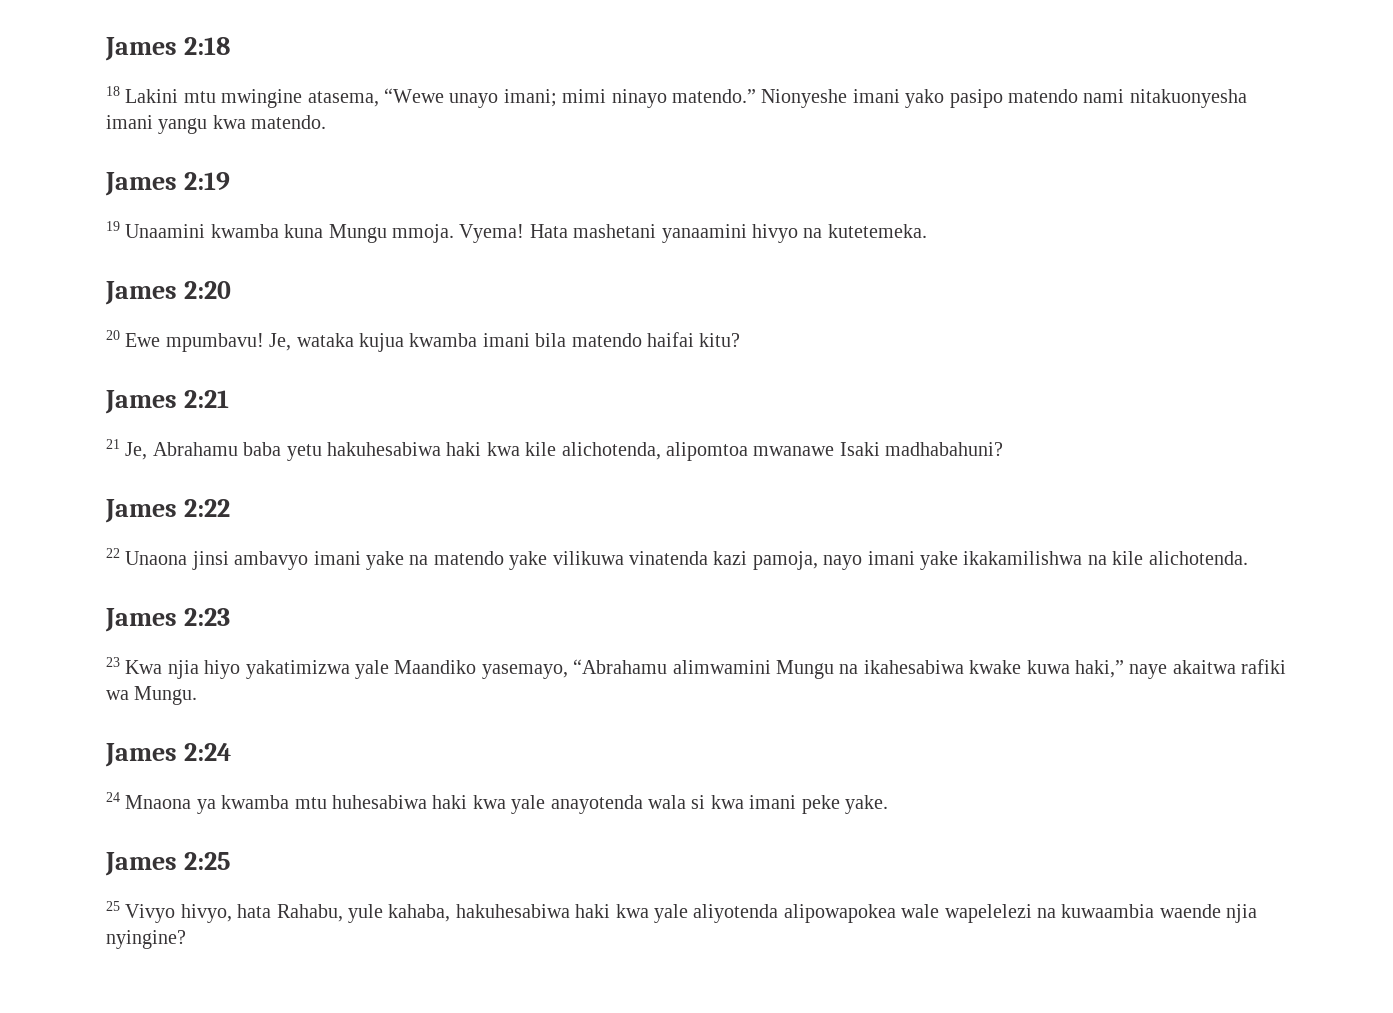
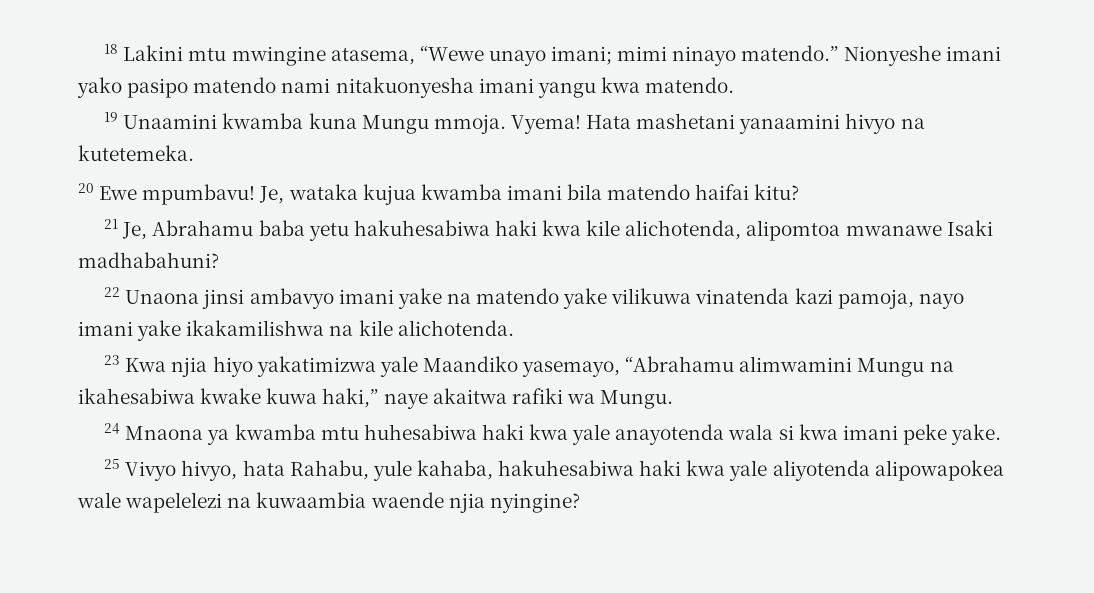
- James 2:18
- James 2:19
- James 2:20
- James 2:21
- James 2:22
- James 2:23
- James 2:24
- James 2:25

